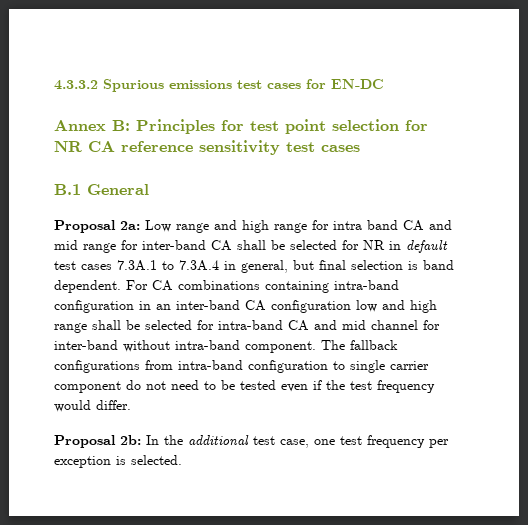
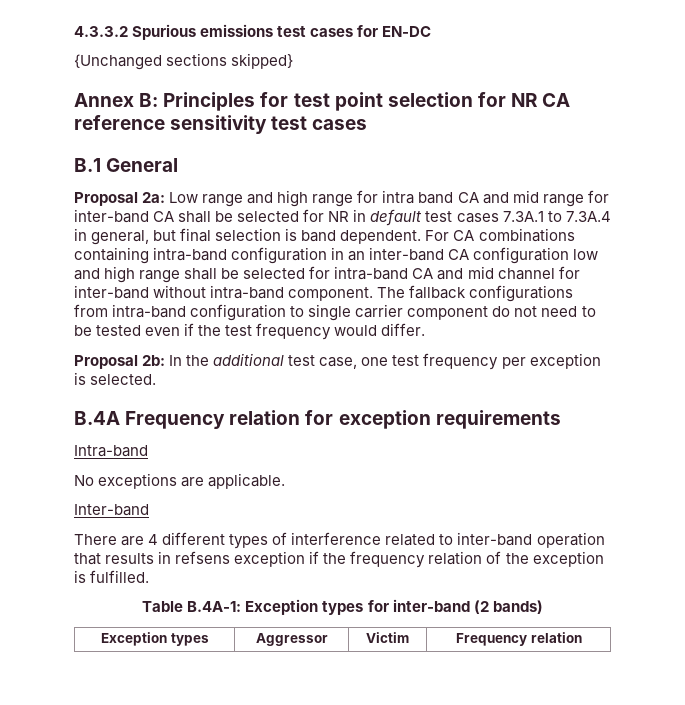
+ {Unchanged sections skipped}
+ B.4A Frequency relation for exception requirements
+ Intra-band
+ No exceptions are applicable.
+ Inter-band
+ There are 4 different types of interference related to inter-band operation that results in refsens exception if the frequency relation of the exception is fulfilled.
+ Table B.4A-1: Exception types for inter-band (2 bands)
+ Exception types | Aggressor | Victim | Frequency relation

